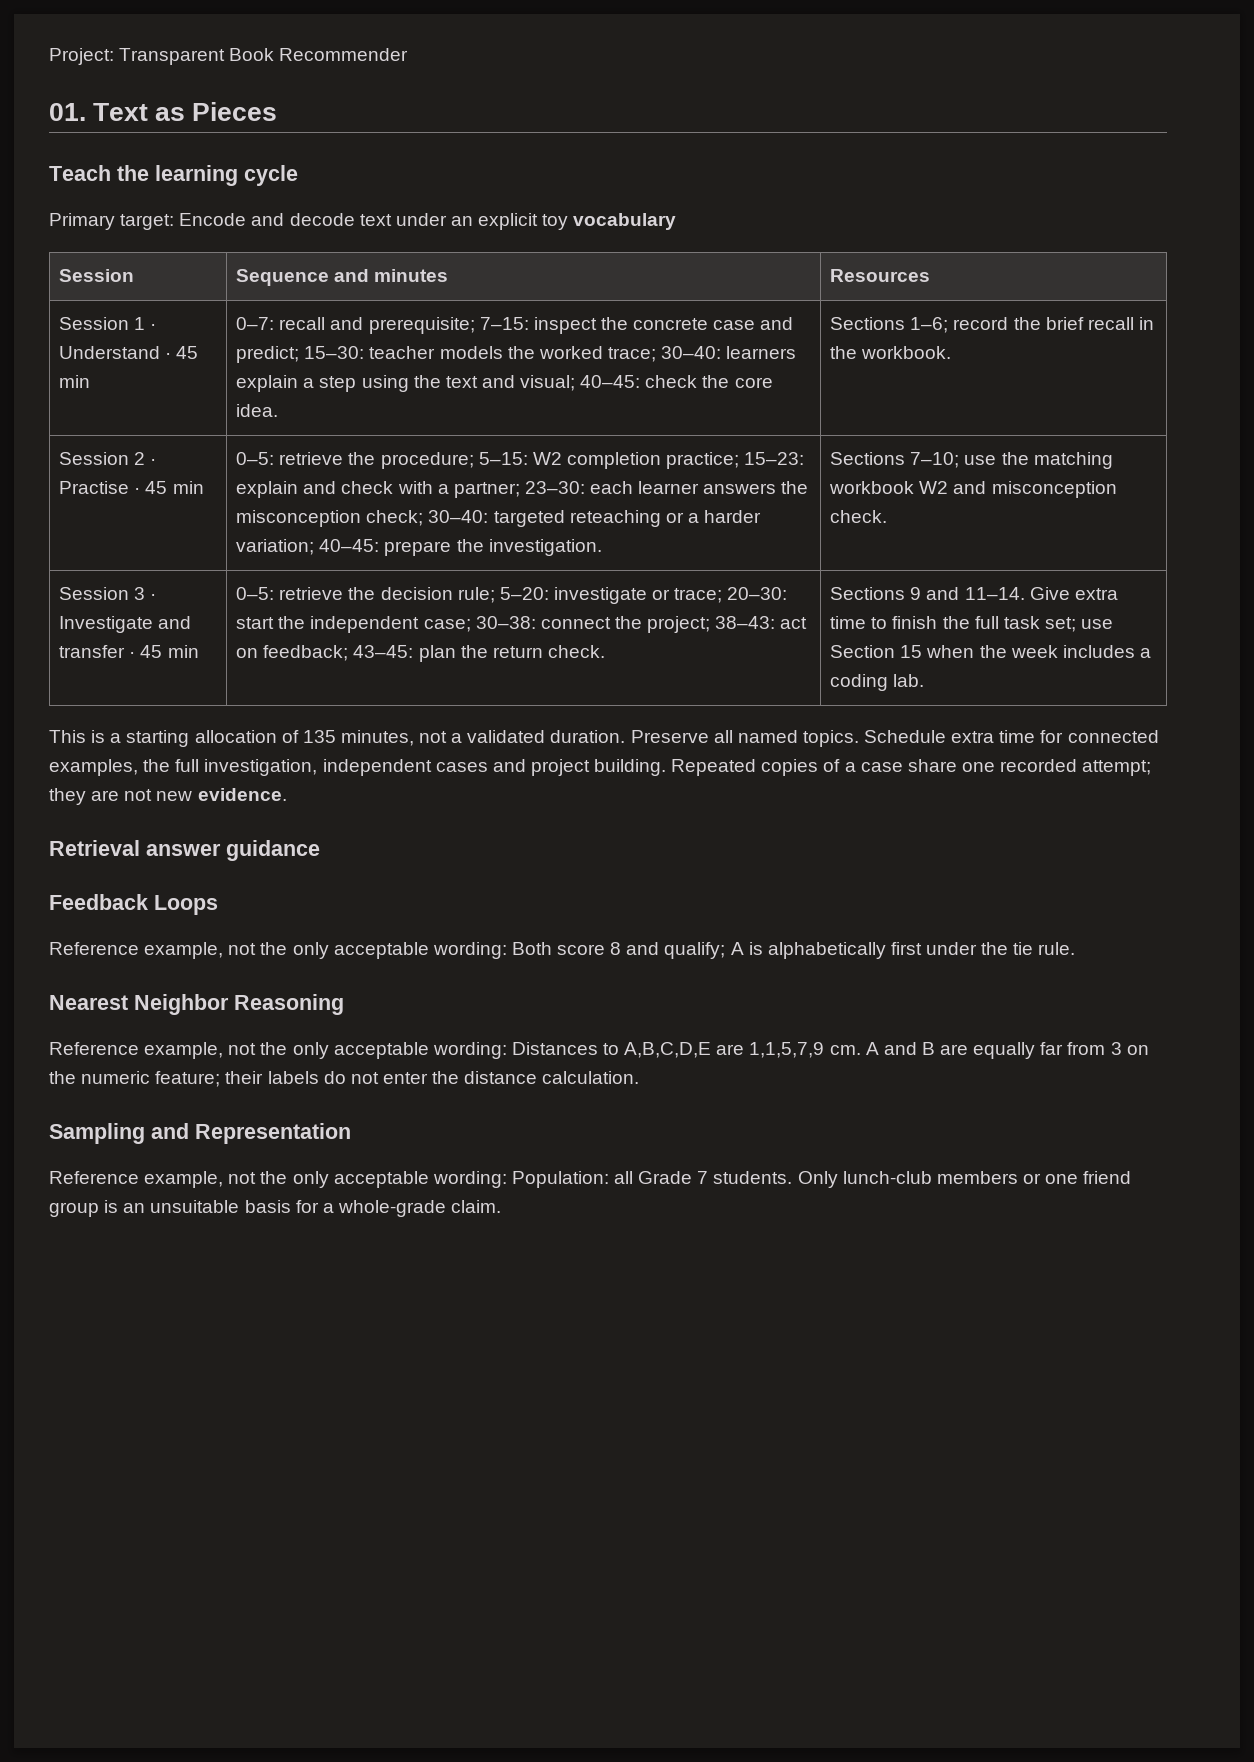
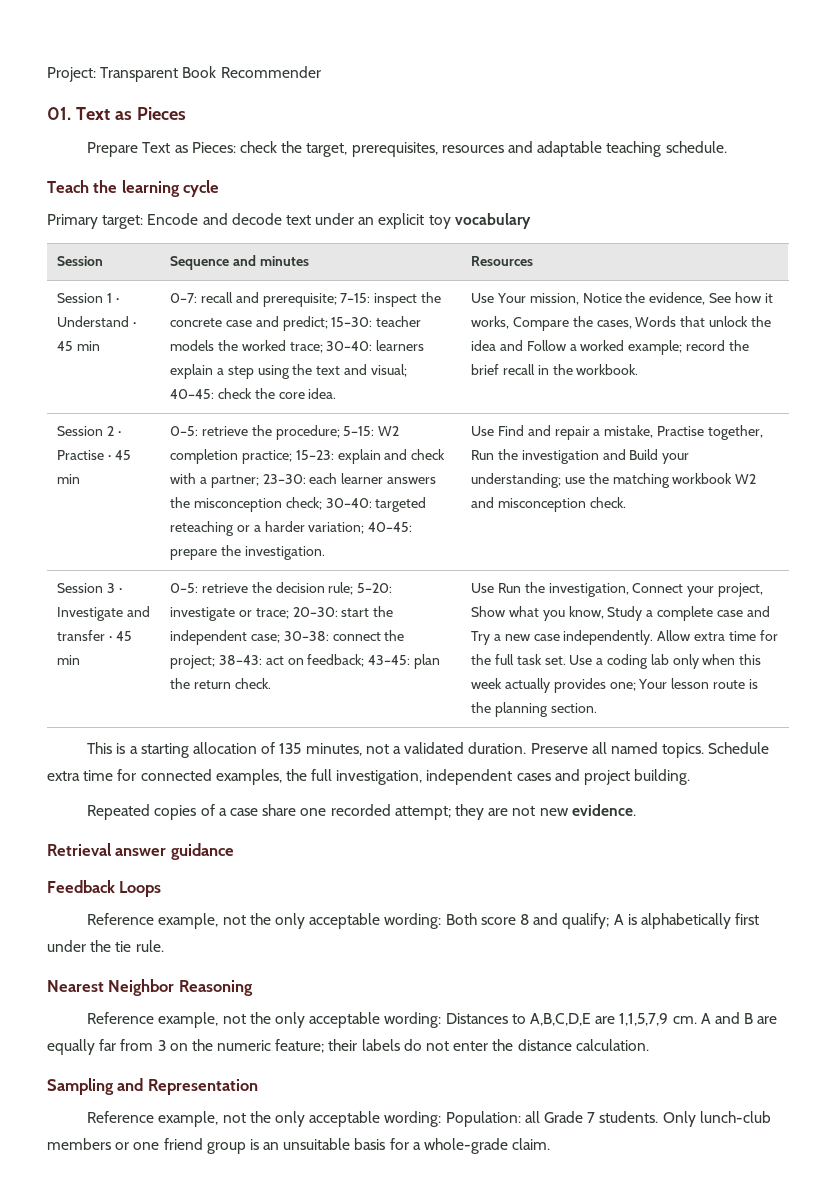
+ Prepare Text as Pieces: check the target, prerequisites, resources and adaptable teaching schedule.
- Sections 1–6; record the brief recall in the workbook.
+ Use Your mission, Notice the evidence, See how it works, Compare the cases, Words that unlock the idea and Follow a worked example; record the brief recall in the workbook.
- Sections 7–10; use the matching workbook W2 and misconception check.
+ Use Find and repair a mistake, Practise together, Run the investigation and Build your understanding; use the matching workbook W2 and misconception check.
- Sections 9 and 11–14. Give extra time to finish the full task set; use Section 15 when the week includes a coding lab.
+ Use Run the investigation, Connect your project, Show what you know, Study a complete case and Try a new case independently. Allow extra time for the full task set. Use a coding lab only when this week actually provides one; Your lesson route is the planning section.
- Schedule extra time for connected examples, the full investigation, independent cases and project building. Repeated copies of a case share one recorded attempt; they are not new evidence.
+ Schedule extra time for connected examples, the full investigation, independent cases and project building.
+ Repeated copies of a case share one recorded attempt; they are not new evidence.

